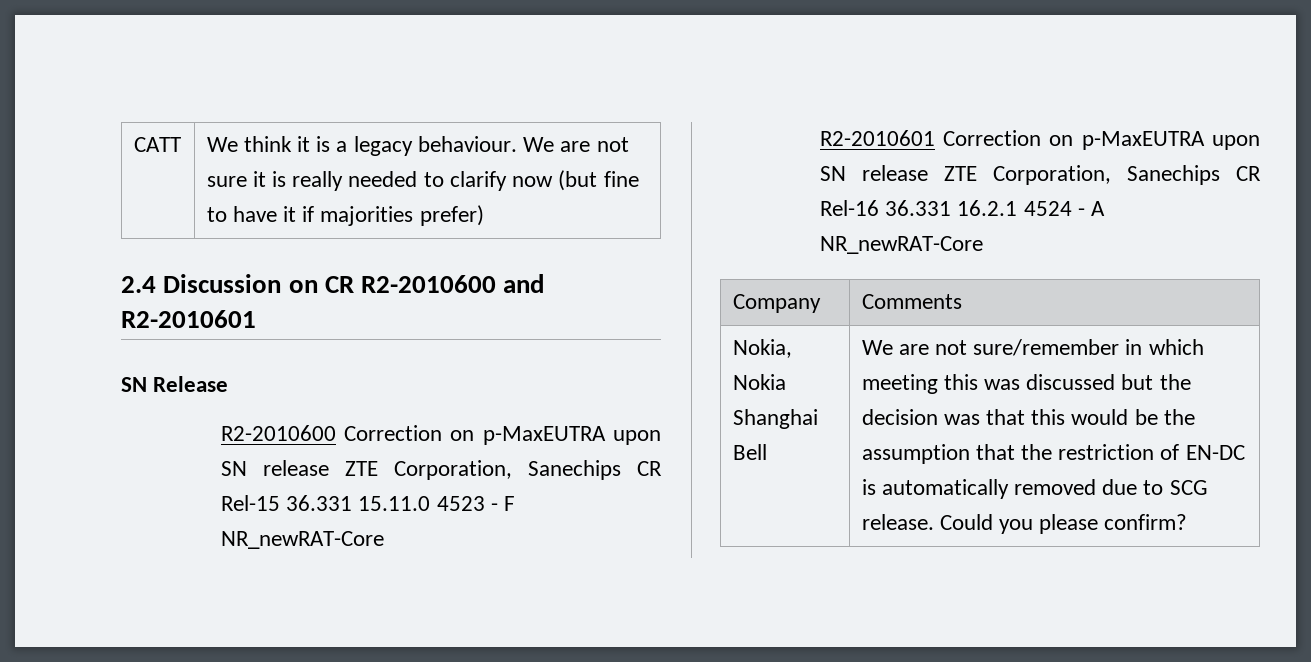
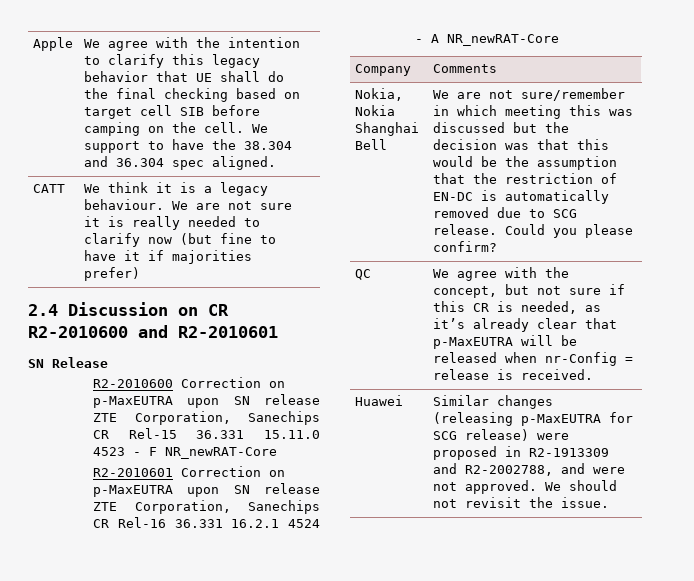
+ Apple | We agree with the intention to clarify this legacy behavior that UE shall do the final checking based on target cell SIB before camping on the cell. We support to have the 38.304 and 36.304 spec aligned.
+ QC | We agree with the concept, but not sure if this CR is needed, as it’s already clear that p-MaxEUTRA will be released when nr-Config = release is received.
+ Huawei | Similar changes (releasing p-MaxEUTRA for SCG release) were proposed in R2-1913309 and R2-2002788, and were not approved. We should not revisit the issue.

